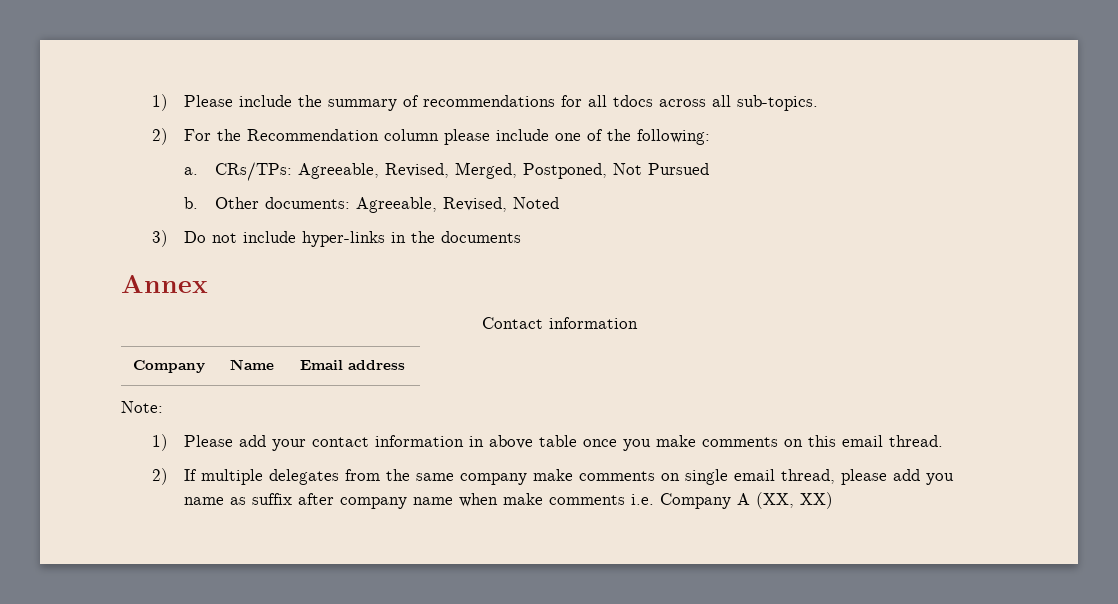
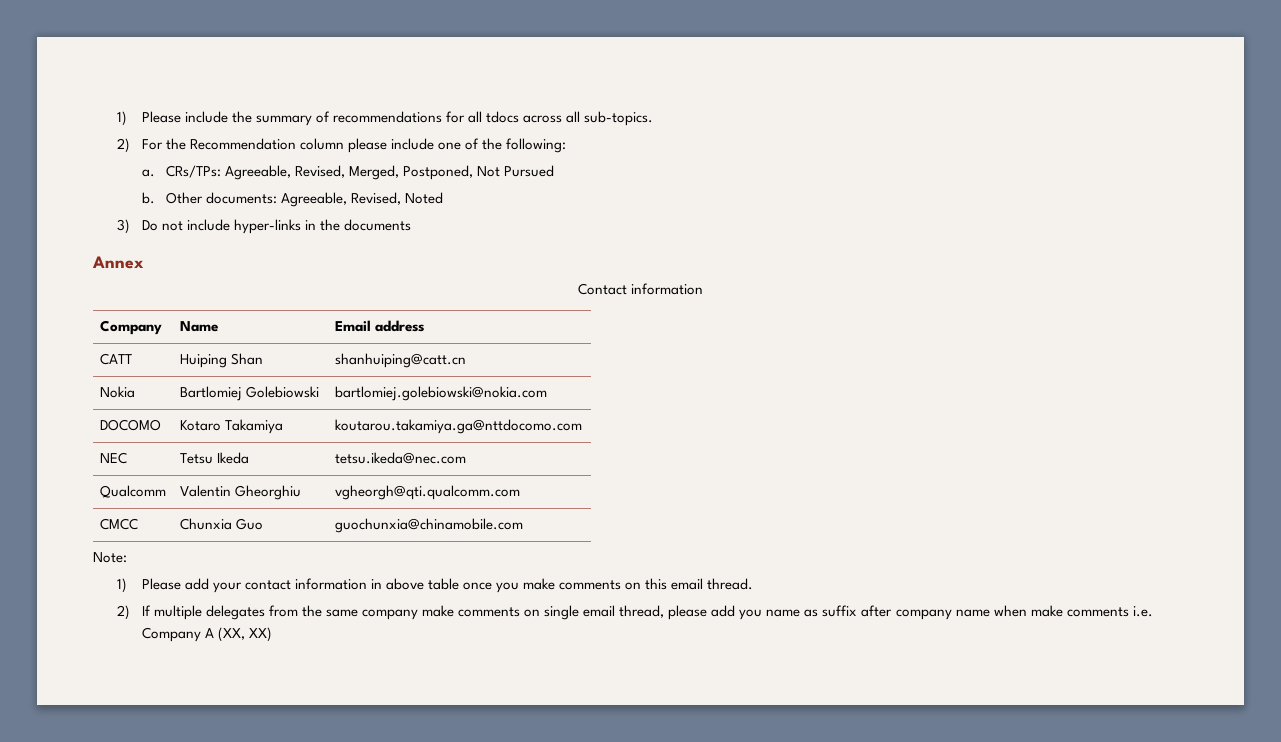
+ CATT | Huiping Shan | shanhuiping@catt.cn
+ Nokia | Bartlomiej Golebiowski | bartlomiej.golebiowski@nokia.com
+ DOCOMO | Kotaro Takamiya | koutarou.takamiya.ga@nttdocomo.com
+ NEC | Tetsu Ikeda | tetsu.ikeda@nec.com
+ Qualcomm | Valentin Gheorghiu | vgheorgh@qti.qualcomm.com
+ CMCC | Chunxia Guo | guochunxia@chinamobile.com

